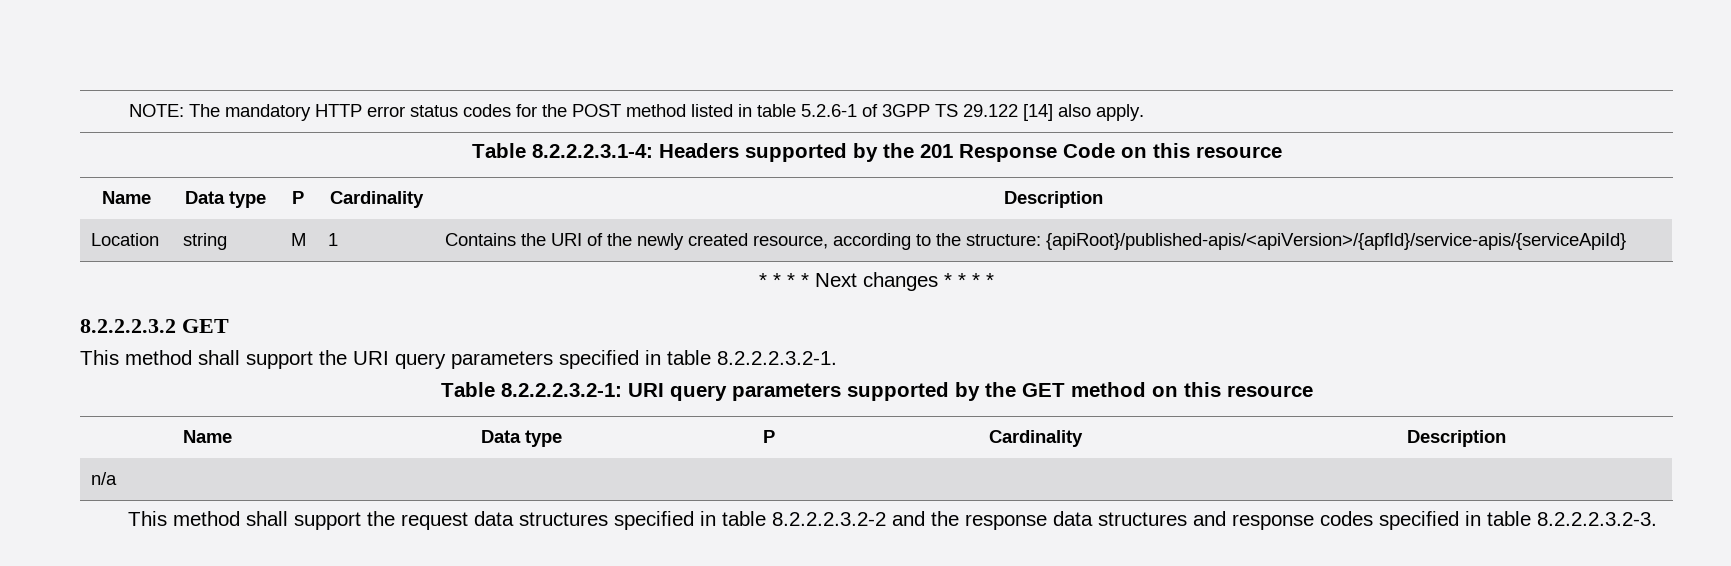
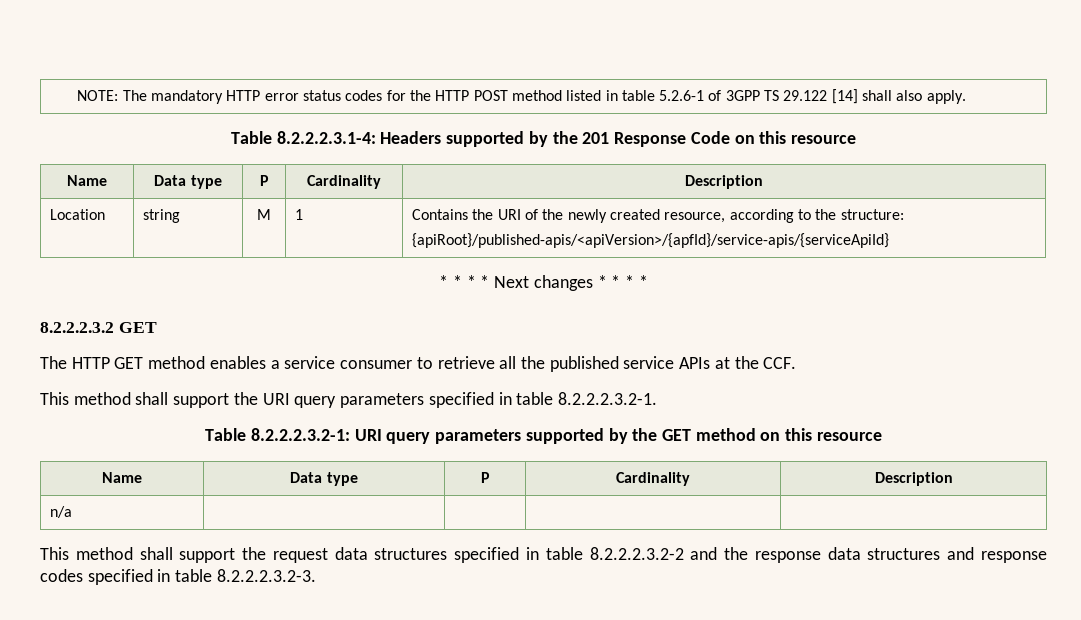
- NOTE: The mandatory HTTP error status codes for the POST method listed in table 5.2.6-1 of 3GPP TS 29.122 [14] also apply.
+ NOTE: The mandatory HTTP error status codes for the HTTP POST method listed in table 5.2.6-1 of 3GPP TS 29.122 [14] shall also apply.
- Location | string | M | 1 | Contains the URI of the newly created resource, according to the structure: {apiRoot}/published-apis/<apiVersion>/{apfId}/service-apis/{serviceApiId}
+ Location | string | M | 1 | Contains the URI of the newly created resource, according to the structure:
+ {apiRoot}/published-apis/<apiVersion>/{apfId}/service-apis/{serviceApiId}
+ The HTTP GET method enables a service consumer to retrieve all the published service APIs at the CCF.

